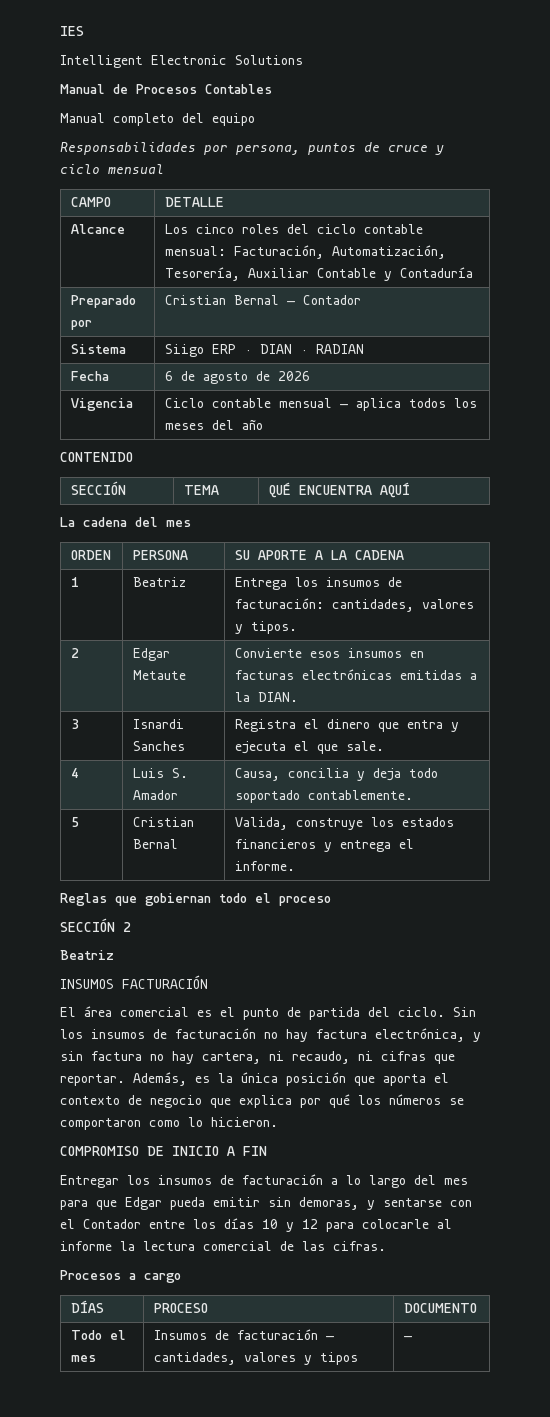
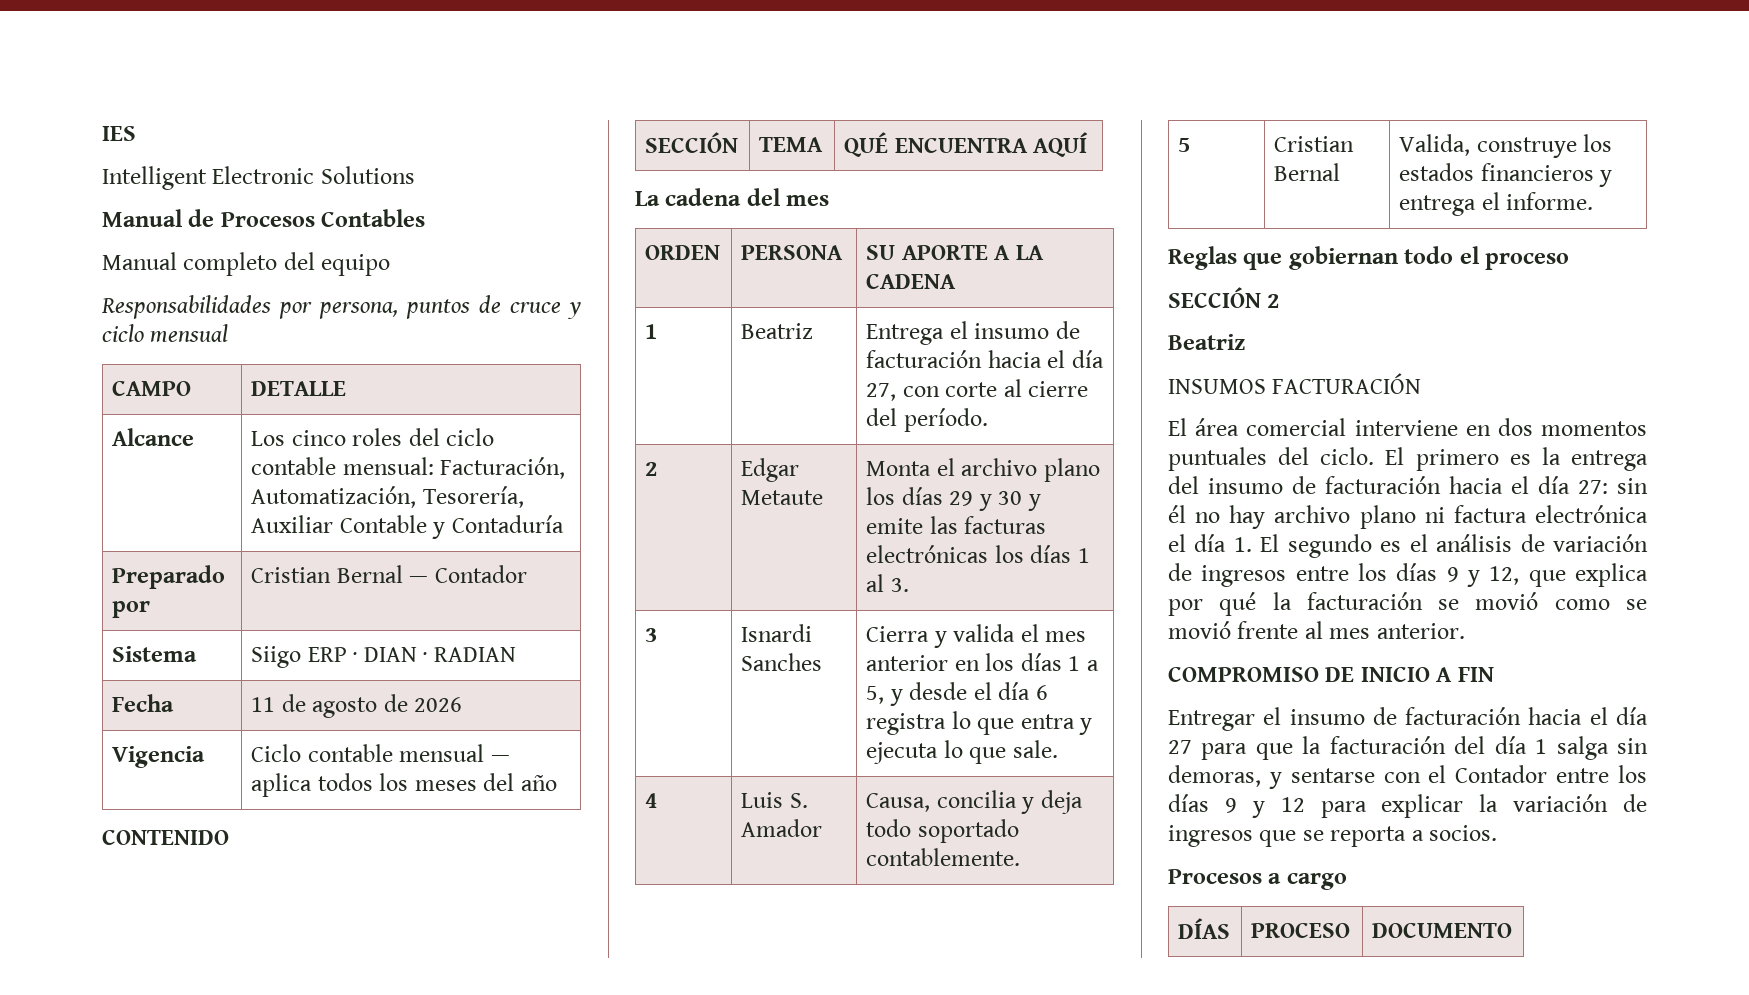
- Fecha | 6 de agosto de 2026
+ Fecha | 11 de agosto de 2026
- 1 | Beatriz | Entrega los insumos de facturación: cantidades, valores y tipos.
- 2 | Edgar Metaute | Convierte esos insumos en facturas electrónicas emitidas a la DIAN.
- 3 | Isnardi Sanches | Registra el dinero que entra y ejecuta el que sale.
+ 1 | Beatriz | Entrega el insumo de facturación hacia el día 27, con corte al cierre del período.
+ 2 | Edgar Metaute | Monta el archivo plano los días 29 y 30 y emite las facturas electrónicas los días 1 al 3.
+ 3 | Isnardi Sanches | Cierra y valida el mes anterior en los días 1 a 5, y desde el día 6 registra lo que entra y ejecuta lo que sale.
- El área comercial es el punto de partida del ciclo. Sin los insumos de facturación no hay factura electrónica, y sin factura no hay cartera, ni recaudo, ni cifras que reportar. Además, es la única posición que aporta el contexto de negocio que explica por qué los números se comportaron como lo hicieron.
+ El área comercial interviene en dos momentos puntuales del ciclo. El primero es la entrega del insumo de facturación hacia el día 27: sin él no hay archivo plano ni factura electrónica el día 1. El segundo es el análisis de variación de ingresos entre los días 9 y 12, que explica por qué la facturación se movió como se movió frente al mes anterior.
- Entregar los insumos de facturación a lo largo del mes para que Edgar pueda emitir sin demoras, y sentarse con el Contador entre los días 10 y 12 para colocarle al informe la lectura comercial de las cifras.
+ Entregar el insumo de facturación hacia el día 27 para que la facturación del día 1 salga sin demoras, y sentarse con el Contador entre los días 9 y 12 para explicar la variación de ingresos que se reporta a socios.
- Todo el mes | Insumos de facturación — cantidades, valores y tipos | —

